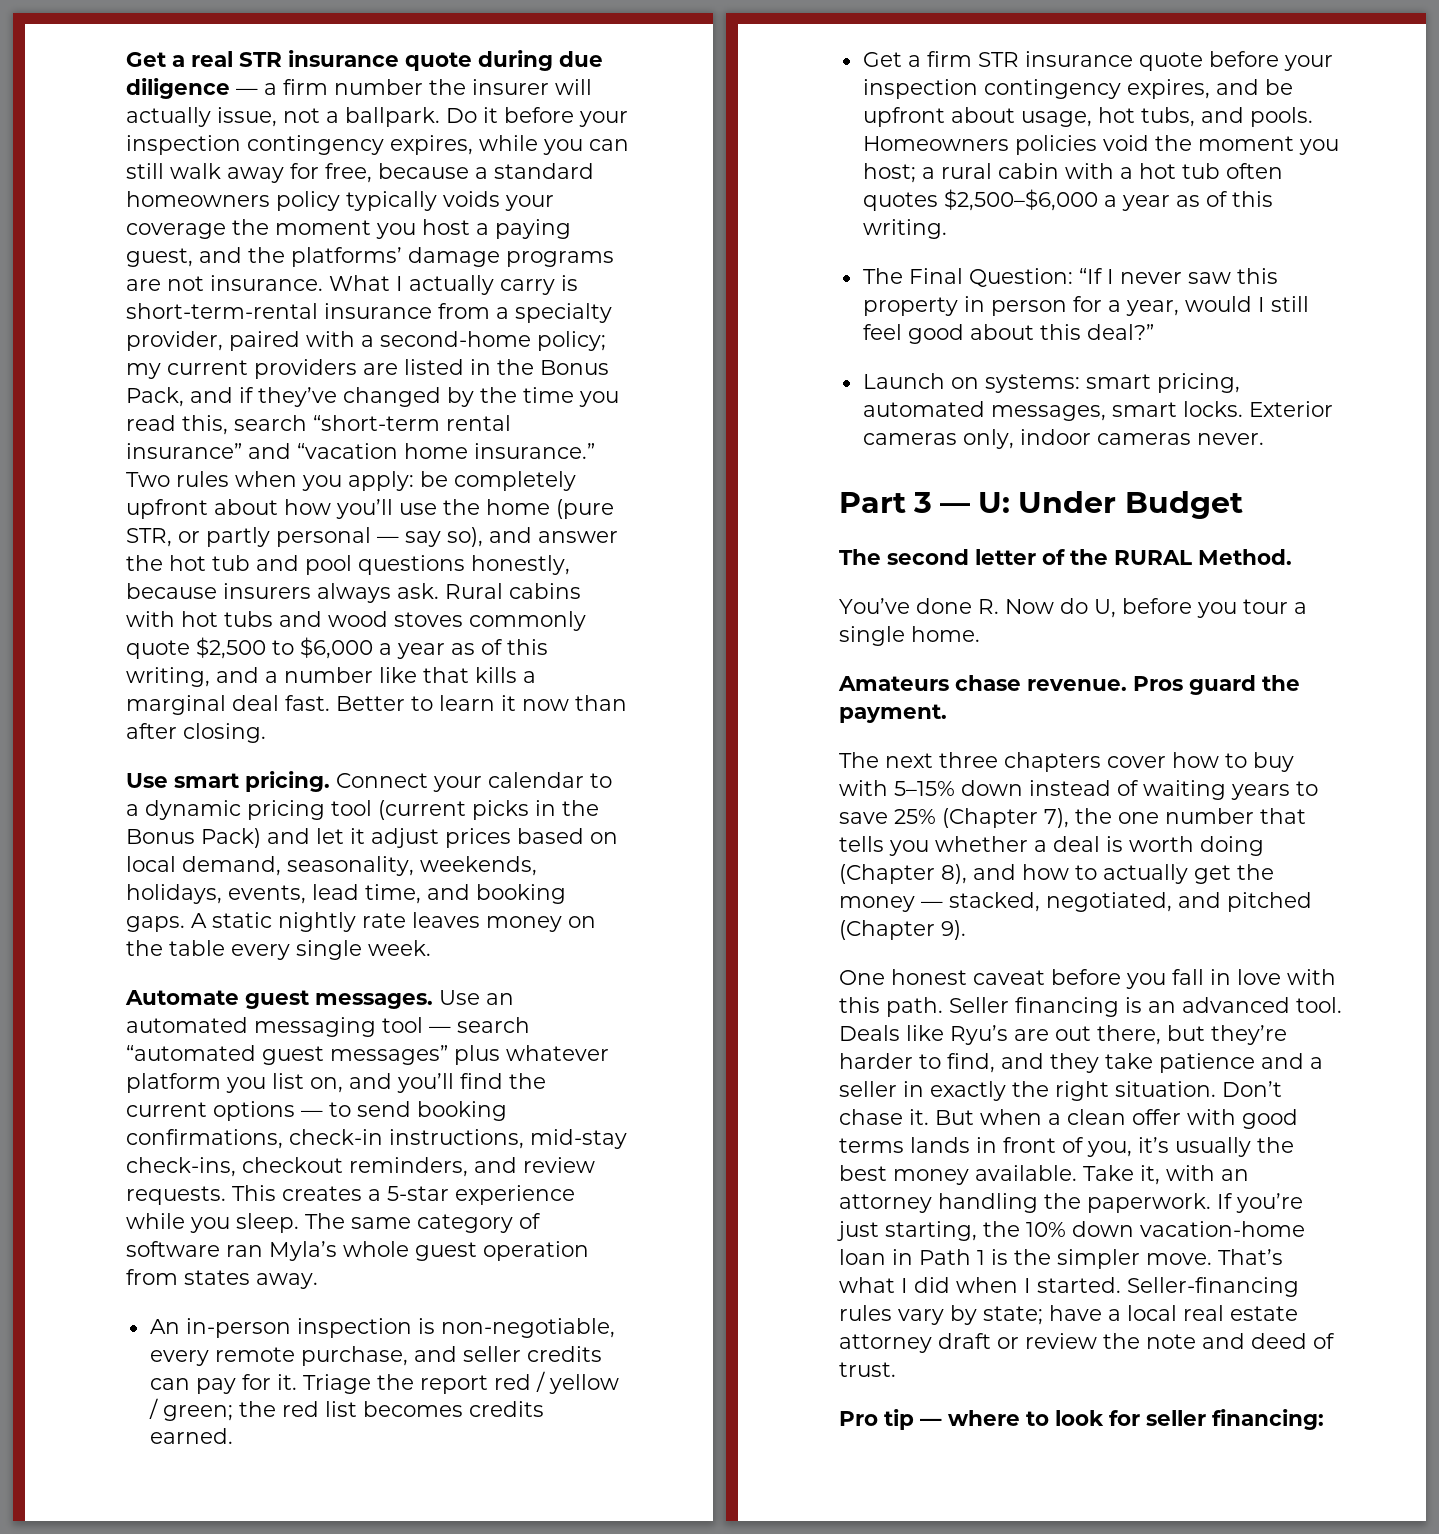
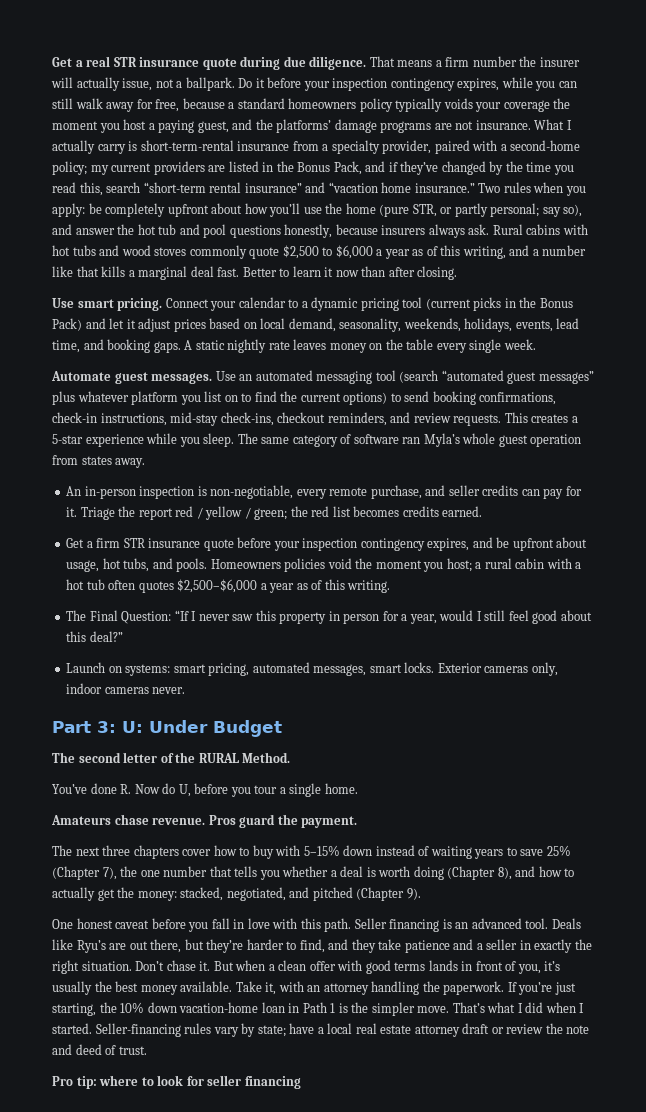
- Get a real STR insurance quote during due diligence — a firm number the insurer will actually issue, not a ballpark.
+ Get a real STR insurance quote during due diligence. That means a firm number the insurer will actually issue, not a ballpark.
- Two rules when you apply: be completely upfront about how you’ll use the home (pure STR, or partly personal — say so), and answer the hot tub and pool questions honestly, because insurers always ask.
+ Two rules when you apply: be completely upfront about how you’ll use the home (pure STR, or partly personal; say so), and answer the hot tub and pool questions honestly, because insurers always ask.
- Use an automated messaging tool — search “automated guest messages” plus whatever platform you list on, and you’ll find the current options — to send booking confirmations, check-in instructions, mid-stay check-ins, checkout reminders, and review requests.
+ Use an automated messaging tool (search “automated guest messages” plus whatever platform you list on to find the current options) to send booking confirmations, check-in instructions, mid-stay check-ins, checkout reminders, and review requests.
- Part 3 — U: Under Budget
+ Part 3: U: Under Budget
- The next three chapters cover how to buy with 5–15% down instead of waiting years to save 25% (Chapter 7), the one number that tells you whether a deal is worth doing (Chapter 8), and how to actually get the money — stacked, negotiated, and pitched (Chapter 9).
+ The next three chapters cover how to buy with 5–15% down instead of waiting years to save 25% (Chapter 7), the one number that tells you whether a deal is worth doing (Chapter 8), and how to actually get the money: stacked, negotiated, and pitched (Chapter 9).
- Pro tip — where to look for seller financing:
+ Pro tip: where to look for seller financing

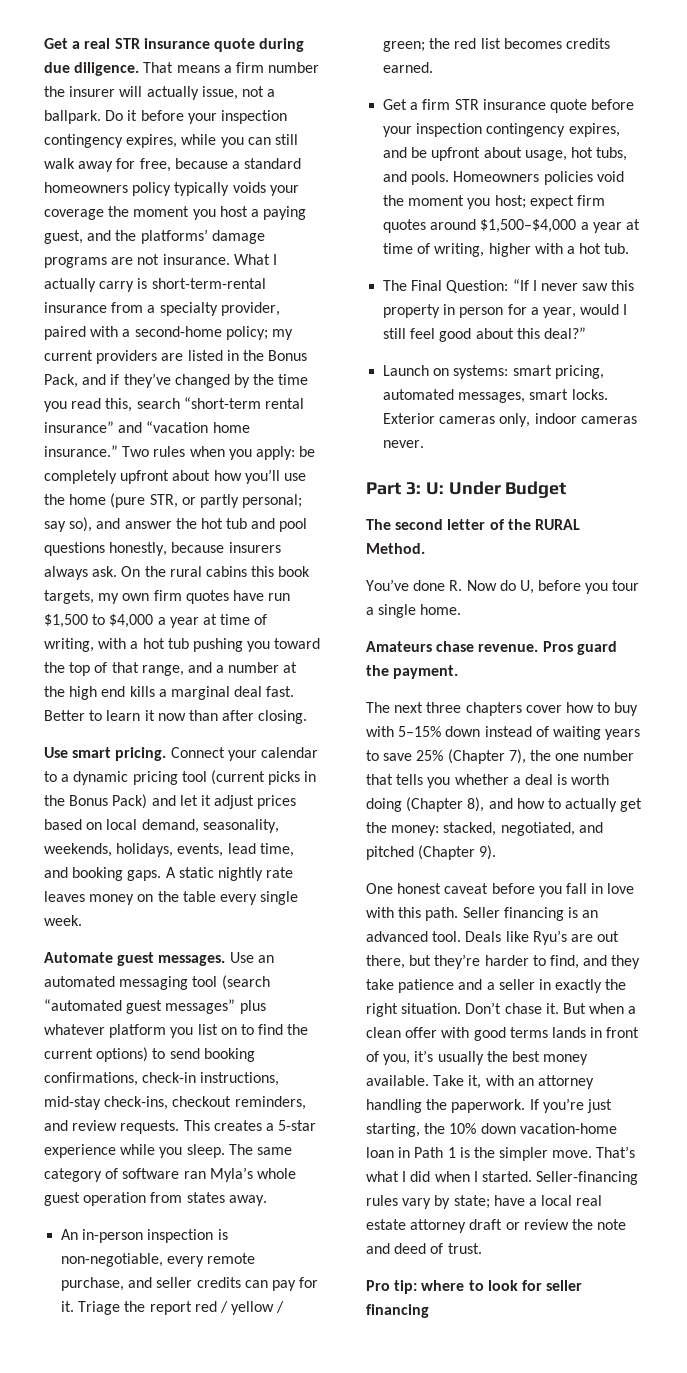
- Rural cabins with hot tubs and wood stoves commonly quote $2,500 to $6,000 a year as of this writing, and a number like that kills a marginal deal fast.
+ On the rural cabins this book targets, my own firm quotes have run $1,500 to $4,000 a year at time of writing, with a hot tub pushing you toward the top of that range, and a number at the high end kills a marginal deal fast.
- Homeowners policies void the moment you host; a rural cabin with a hot tub often quotes $2,500–$6,000 a year as of this writing.
+ Homeowners policies void the moment you host; expect firm quotes around $1,500–$4,000 a year at time of writing, higher with a hot tub.

